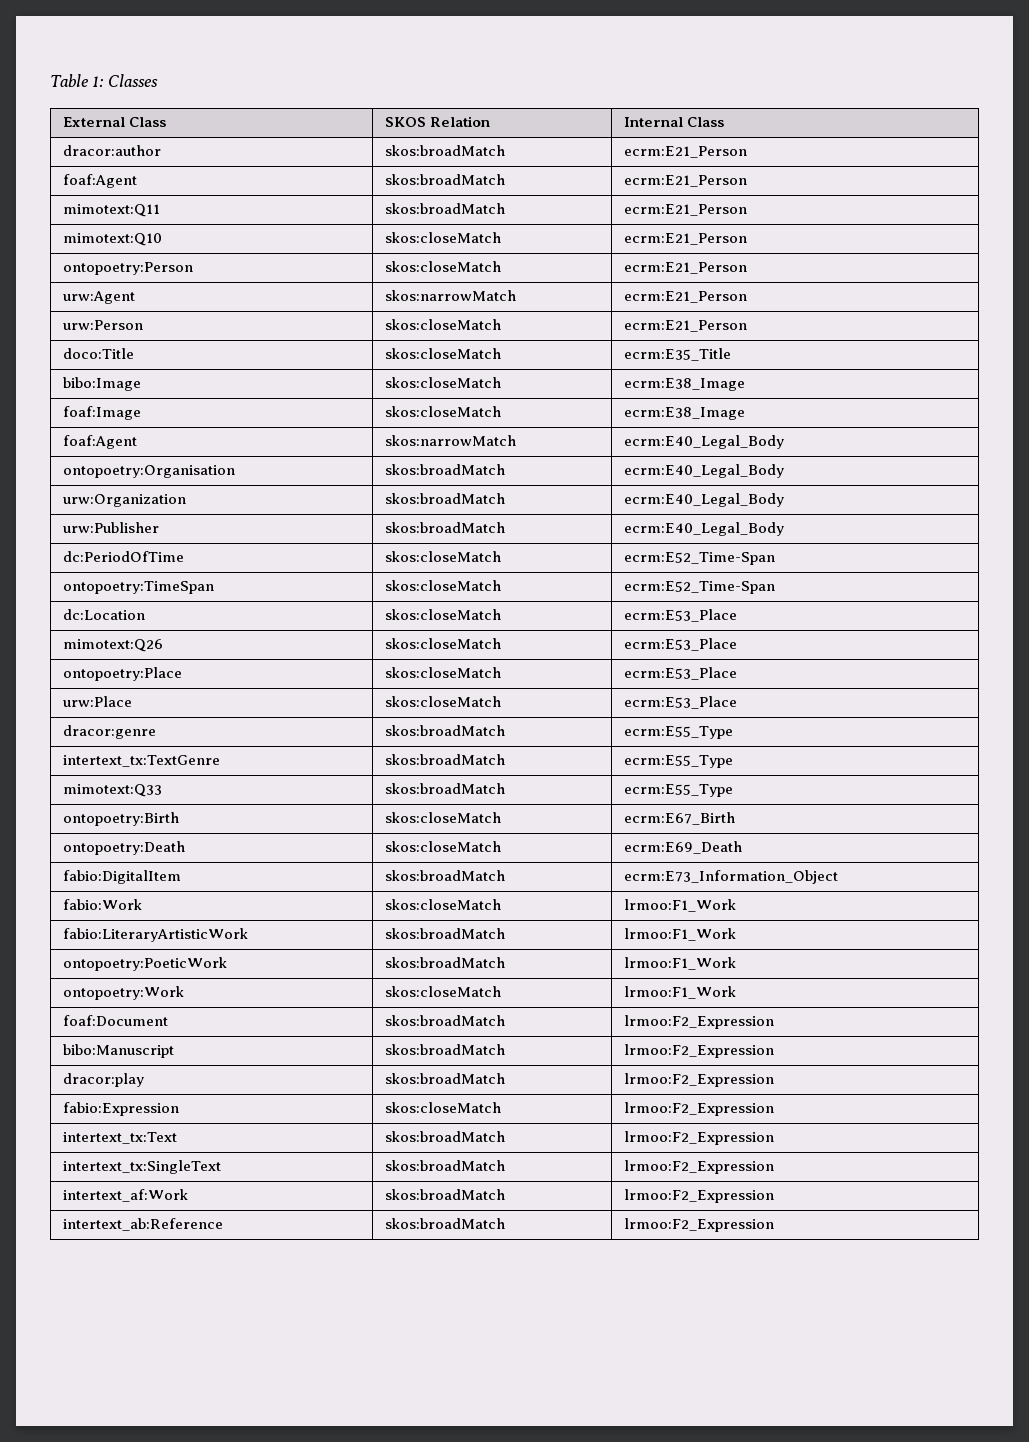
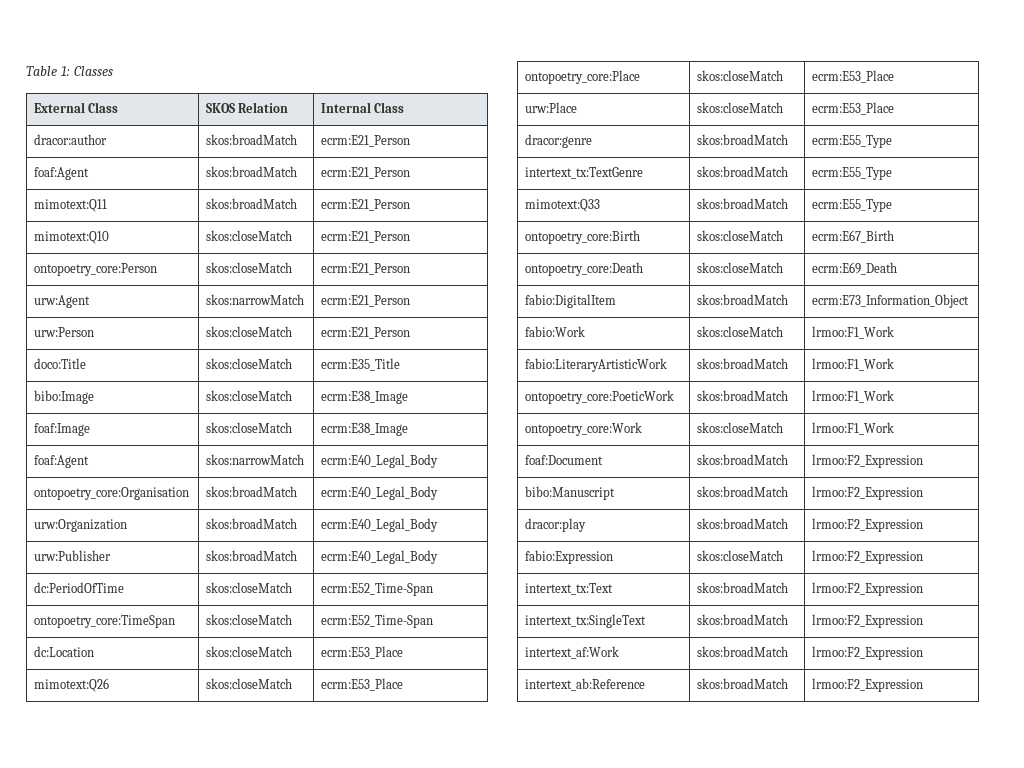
- ontopoetry:Person | skos:closeMatch | ecrm:E21_Person
+ ontopoetry_core:Person | skos:closeMatch | ecrm:E21_Person
- ontopoetry:Organisation | skos:broadMatch | ecrm:E40_Legal_Body
+ ontopoetry_core:Organisation | skos:broadMatch | ecrm:E40_Legal_Body
- ontopoetry:TimeSpan | skos:closeMatch | ecrm:E52_Time-Span
+ ontopoetry_core:TimeSpan | skos:closeMatch | ecrm:E52_Time-Span
- ontopoetry:Place | skos:closeMatch | ecrm:E53_Place
+ ontopoetry_core:Place | skos:closeMatch | ecrm:E53_Place
- ontopoetry:Birth | skos:closeMatch | ecrm:E67_Birth
+ ontopoetry_core:Birth | skos:closeMatch | ecrm:E67_Birth
- ontopoetry:Death | skos:closeMatch | ecrm:E69_Death
+ ontopoetry_core:Death | skos:closeMatch | ecrm:E69_Death
- ontopoetry:PoeticWork | skos:broadMatch | lrmoo:F1_Work
- ontopoetry:Work | skos:closeMatch | lrmoo:F1_Work
+ ontopoetry_core:PoeticWork | skos:broadMatch | lrmoo:F1_Work
+ ontopoetry_core:Work | skos:closeMatch | lrmoo:F1_Work

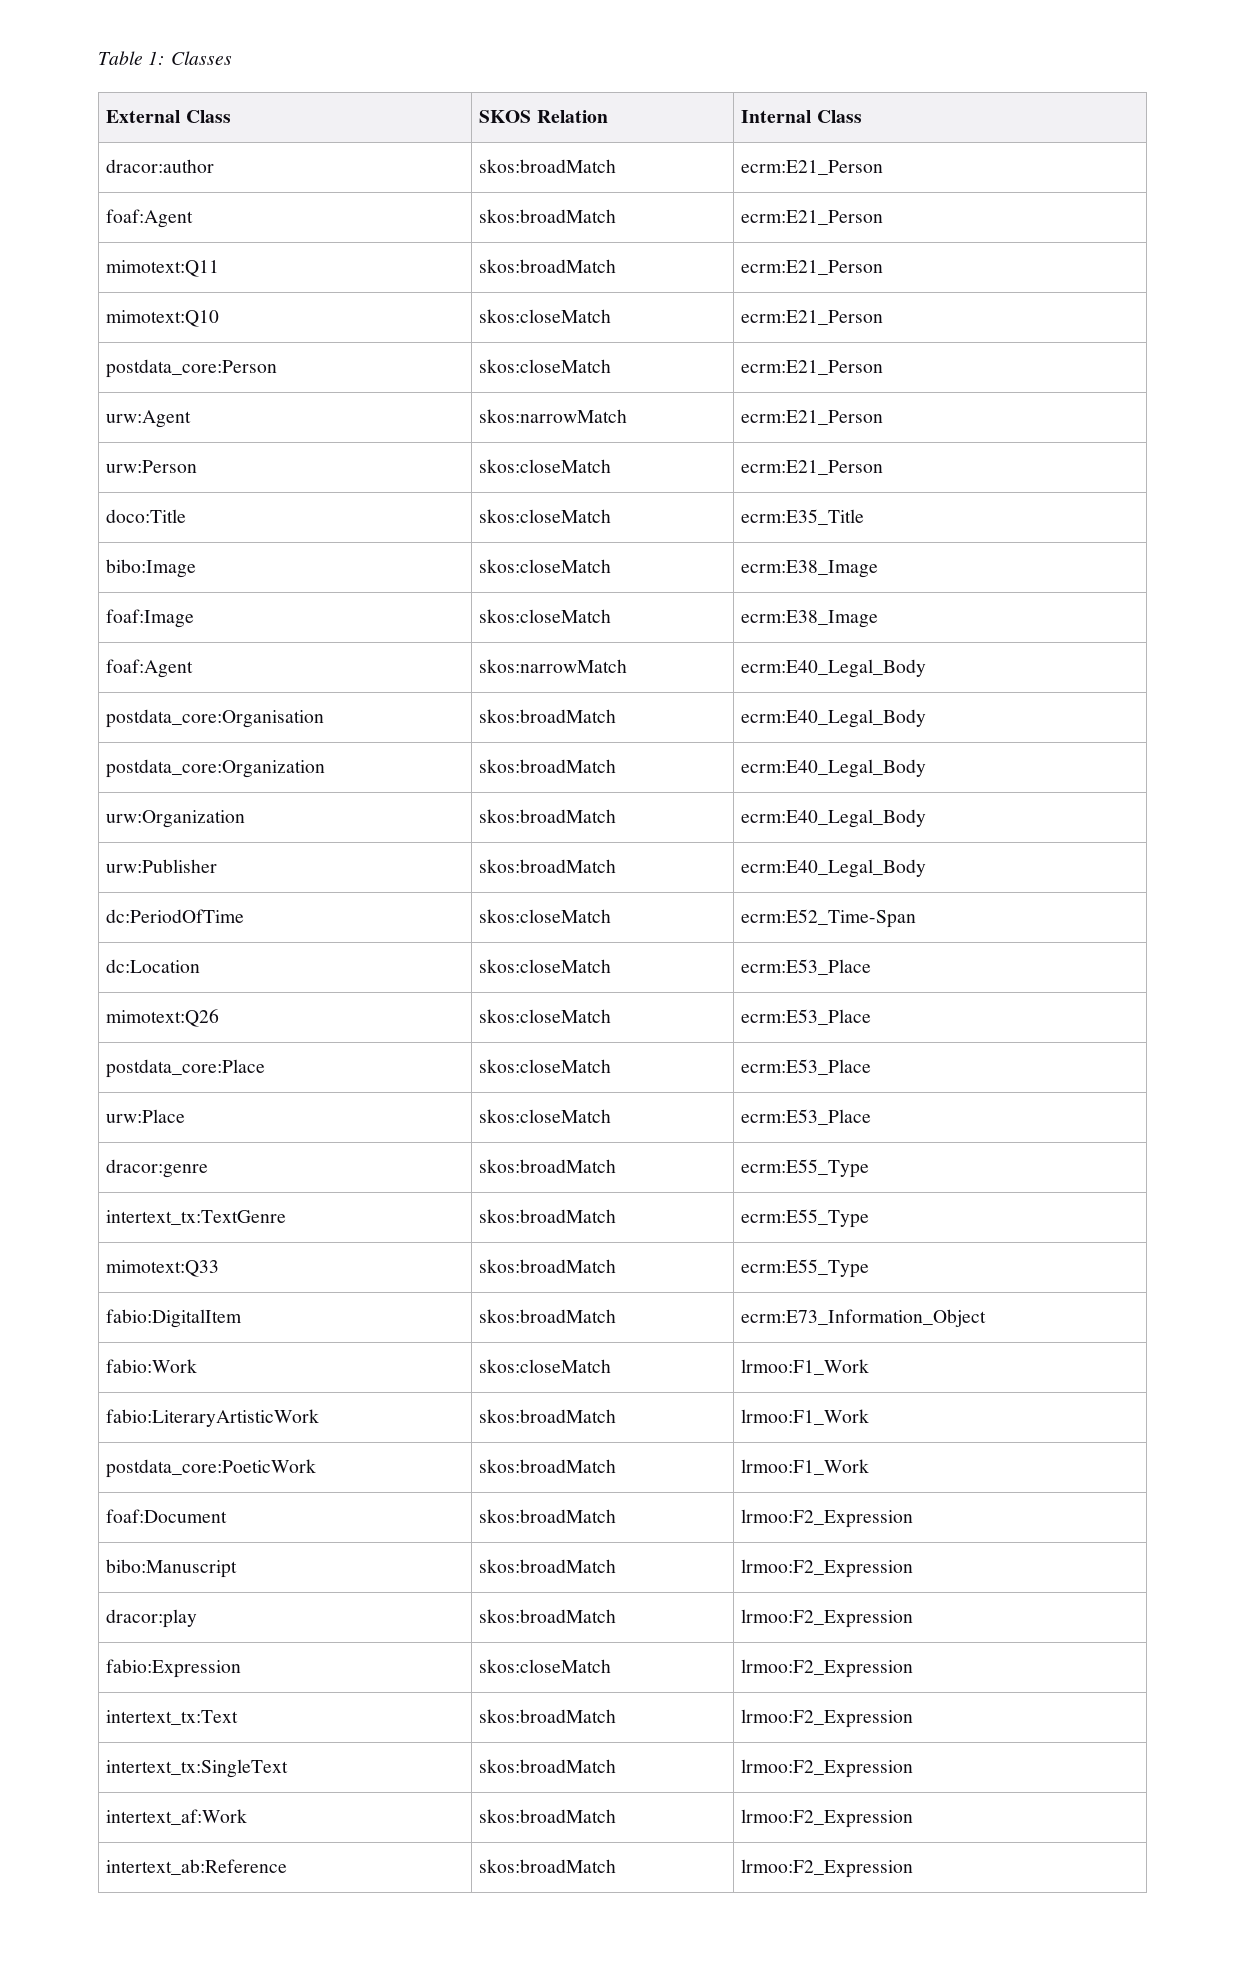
- ontopoetry_core:Person | skos:closeMatch | ecrm:E21_Person
+ postdata_core:Person | skos:closeMatch | ecrm:E21_Person
- ontopoetry_core:Organisation | skos:broadMatch | ecrm:E40_Legal_Body
+ postdata_core:Organisation | skos:broadMatch | ecrm:E40_Legal_Body
+ postdata_core:Organization | skos:broadMatch | ecrm:E40_Legal_Body
- ontopoetry_core:TimeSpan | skos:closeMatch | ecrm:E52_Time-Span
- ontopoetry_core:Place | skos:closeMatch | ecrm:E53_Place
+ postdata_core:Place | skos:closeMatch | ecrm:E53_Place
- ontopoetry_core:Birth | skos:closeMatch | ecrm:E67_Birth
- ontopoetry_core:Death | skos:closeMatch | ecrm:E69_Death
- ontopoetry_core:PoeticWork | skos:broadMatch | lrmoo:F1_Work
- ontopoetry_core:Work | skos:closeMatch | lrmoo:F1_Work
+ postdata_core:PoeticWork | skos:broadMatch | lrmoo:F1_Work

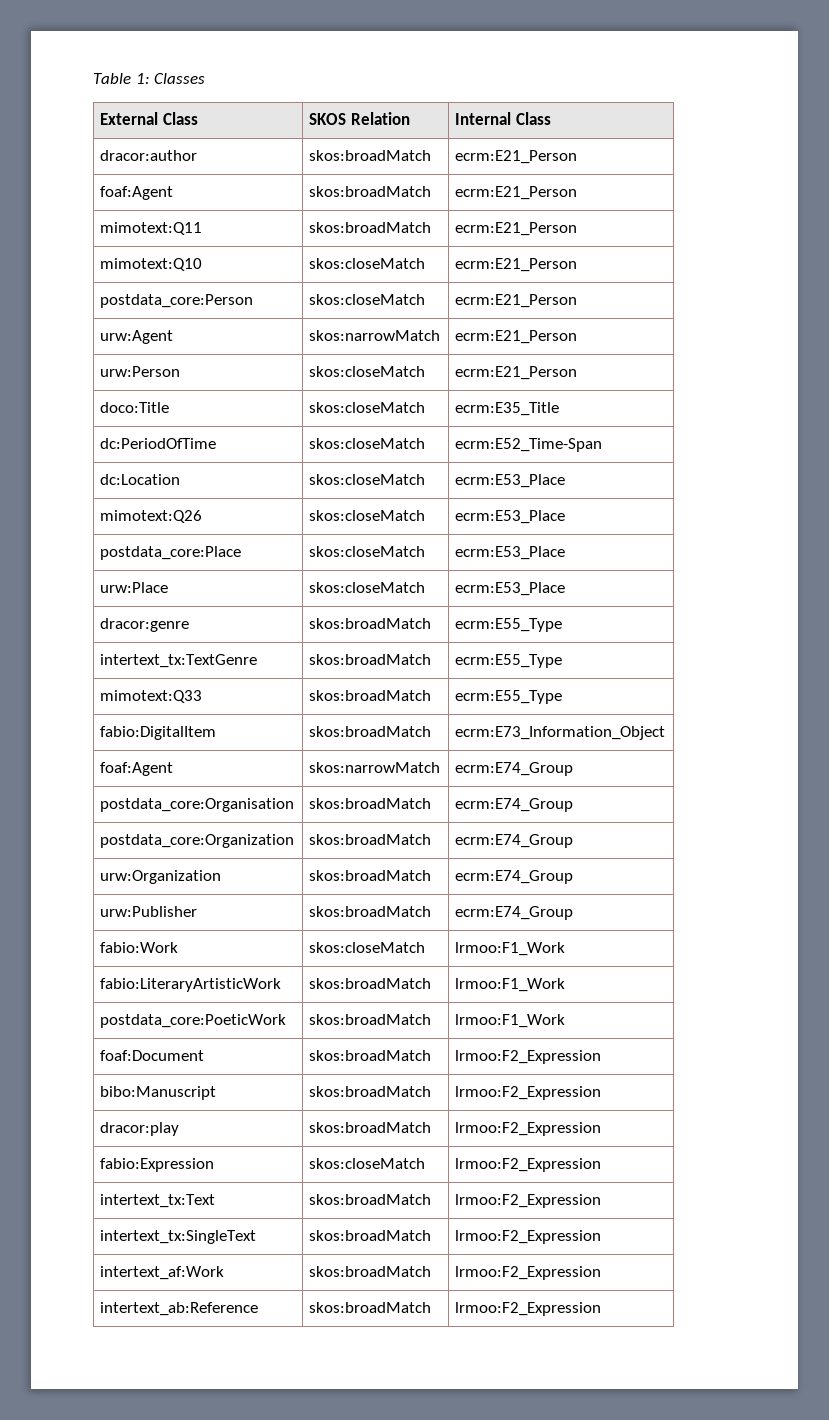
- bibo:Image | skos:closeMatch | ecrm:E38_Image
- foaf:Image | skos:closeMatch | ecrm:E38_Image
- foaf:Agent | skos:narrowMatch | ecrm:E40_Legal_Body
- postdata_core:Organisation | skos:broadMatch | ecrm:E40_Legal_Body
- postdata_core:Organization | skos:broadMatch | ecrm:E40_Legal_Body
- urw:Organization | skos:broadMatch | ecrm:E40_Legal_Body
- urw:Publisher | skos:broadMatch | ecrm:E40_Legal_Body
+ foaf:Agent | skos:narrowMatch | ecrm:E74_Group
+ postdata_core:Organisation | skos:broadMatch | ecrm:E74_Group
+ postdata_core:Organization | skos:broadMatch | ecrm:E74_Group
+ urw:Organization | skos:broadMatch | ecrm:E74_Group
+ urw:Publisher | skos:broadMatch | ecrm:E74_Group

